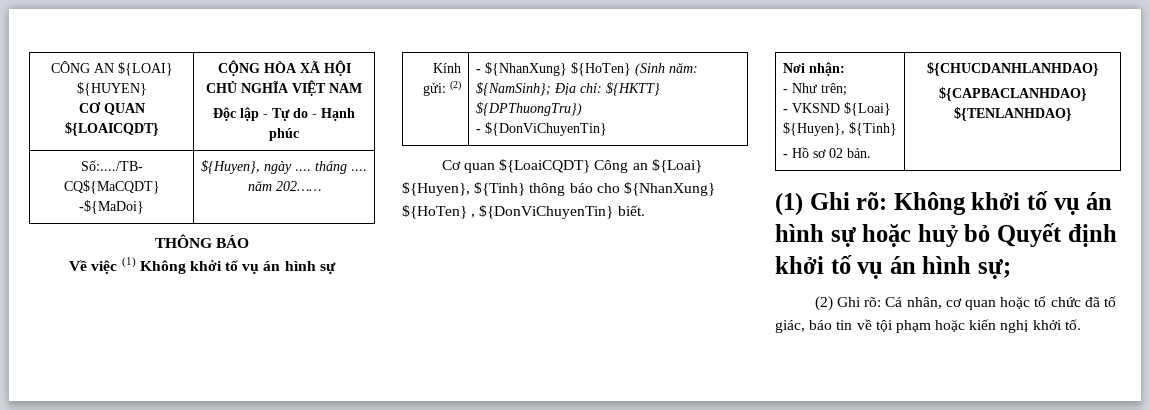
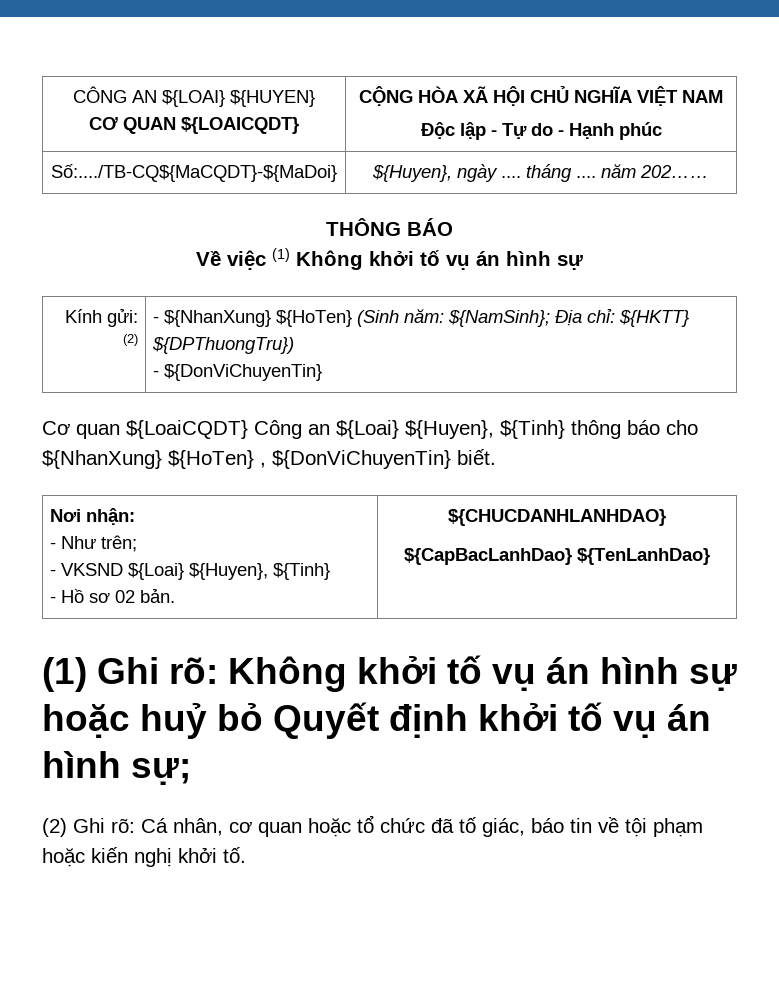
- Số:..../TB- CQ${MaCQDT} -${MaDoi} | ${Huyen}, ngày .... tháng .... năm 202……
+ Số:..../TB-CQ${MaCQDT}-${MaDoi} | ${Huyen}, ngày .... tháng .... năm 202……
  Nơi nhận:
  - Như trên;
  - VKSND ${Loai} ${Huyen}, ${Tinh}
  - Hồ sơ 02 bản. | ${CHUCDANHLANHDAO}
- ${CAPBACLANHDAO} ${TENLANHDAO}
+ ${CapBacLanhDao} ${TenLanhDao}

